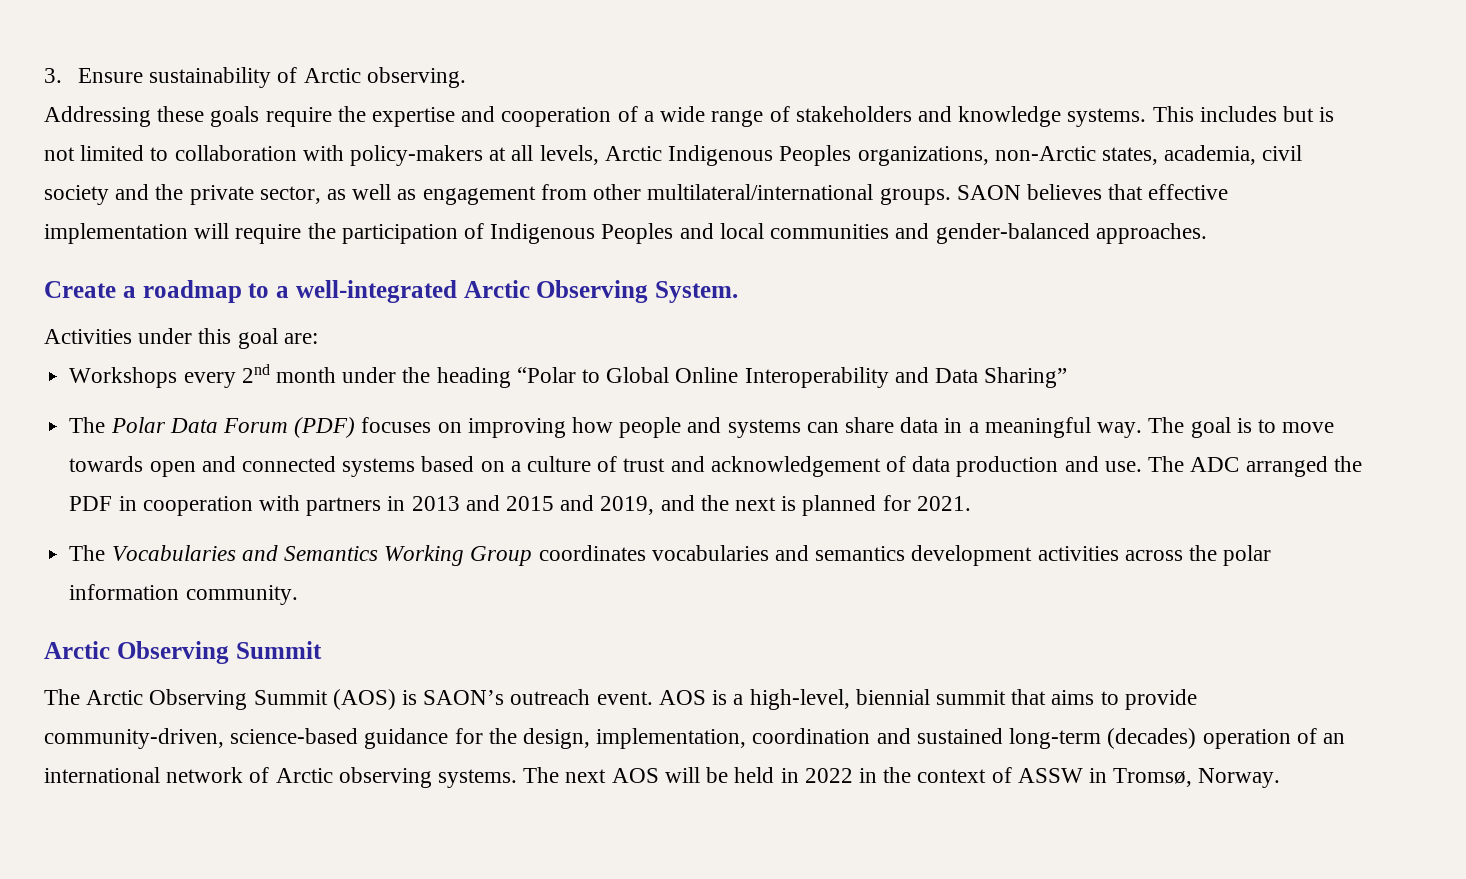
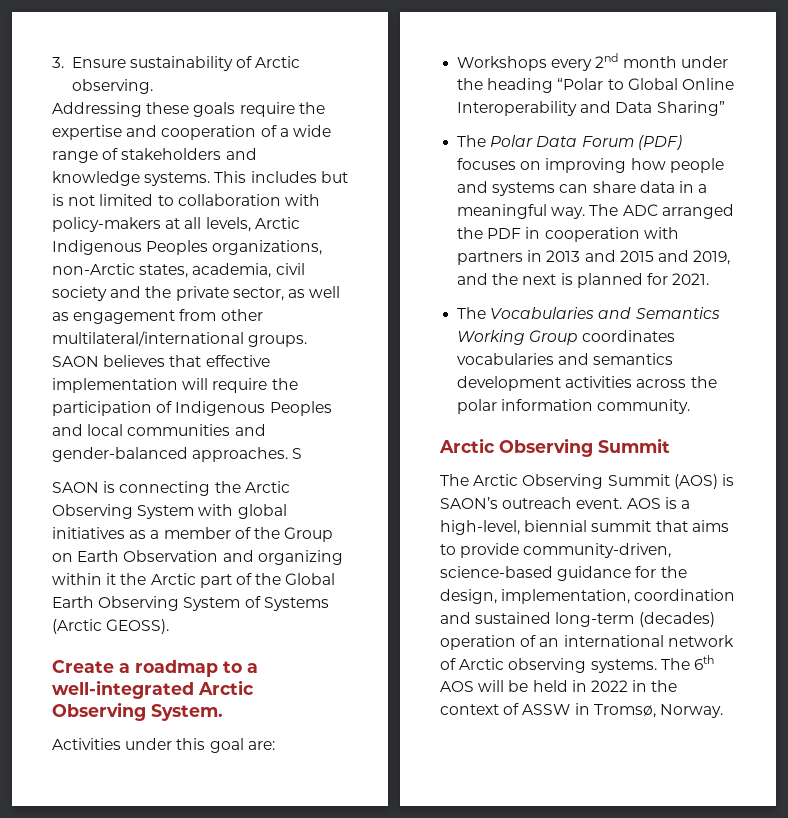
+ S
+ SAON is connecting the Arctic Observing System with global initiatives as a member of the Group on Earth Observation and organizing within it the Arctic part of the Global Earth Observing System of Systems (Arctic GEOSS).
- The goal is to move towards open and connected systems based on a culture of trust and acknowledgement of data production and use. The ADC arranged the PDF in cooperation with partners in 2013 and 2015 and 2019, and the next is planned for 2021.
+ The ADC arranged the PDF in cooperation with partners in 2013 and 2015 and 2019, and the next is planned for 2021.
- The next AOS will be held in 2022 in the context of ASSW in Tromsø, Norway.
+ The 6th AOS will be held in 2022 in the context of ASSW in Tromsø, Norway.

